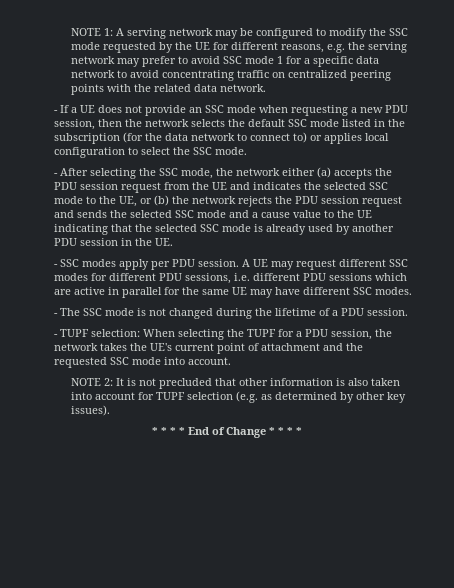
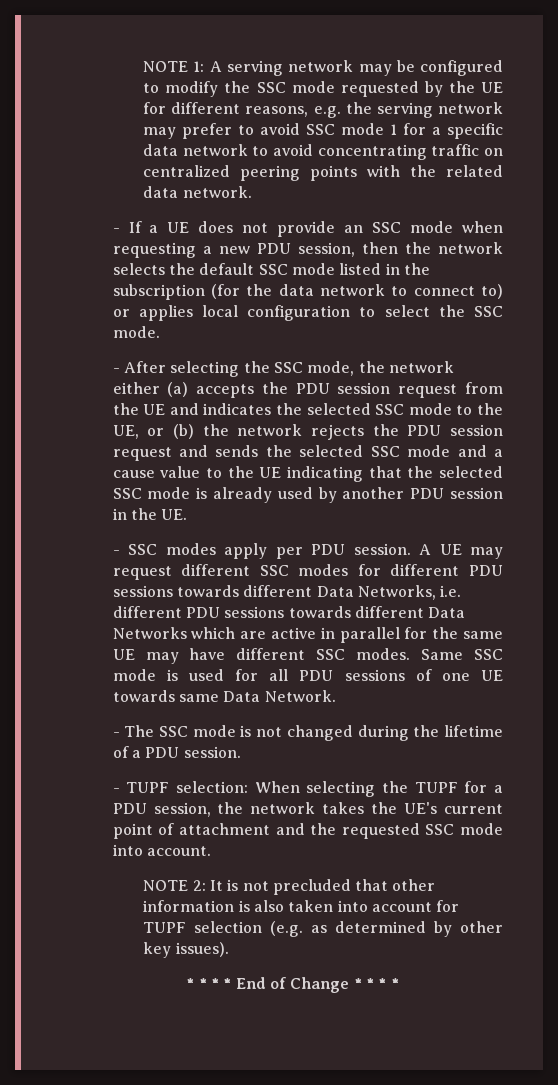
- A UE may request different SSC modes for different PDU sessions, i.e. different PDU sessions which are active in parallel for the same UE may have different SSC modes.
+ A UE may request different SSC modes for different PDU sessions towards different Data Networks, i.e. different PDU sessions towards different Data Networks which are active in parallel for the same UE may have different SSC modes. Same SSC mode is used for all PDU sessions of one UE towards same Data Network.

